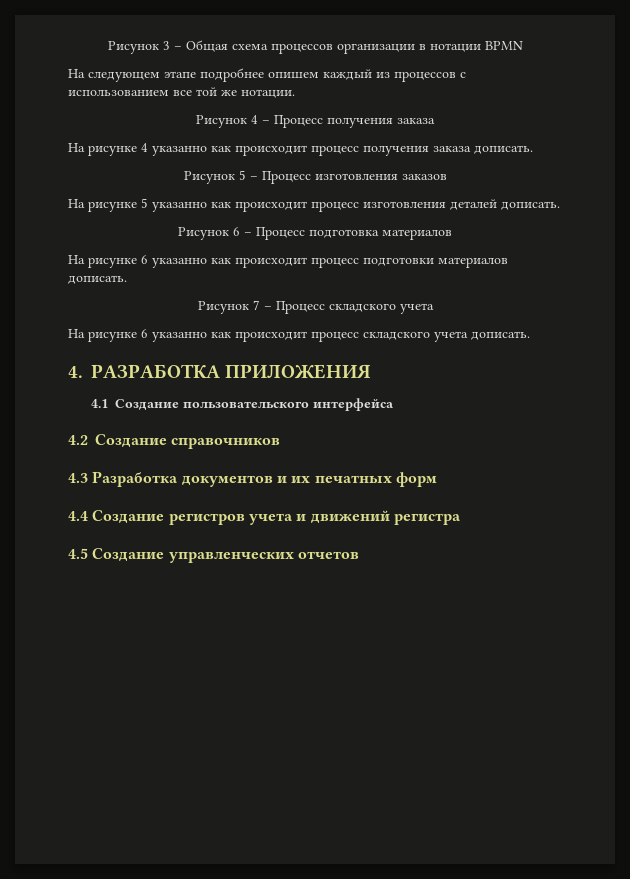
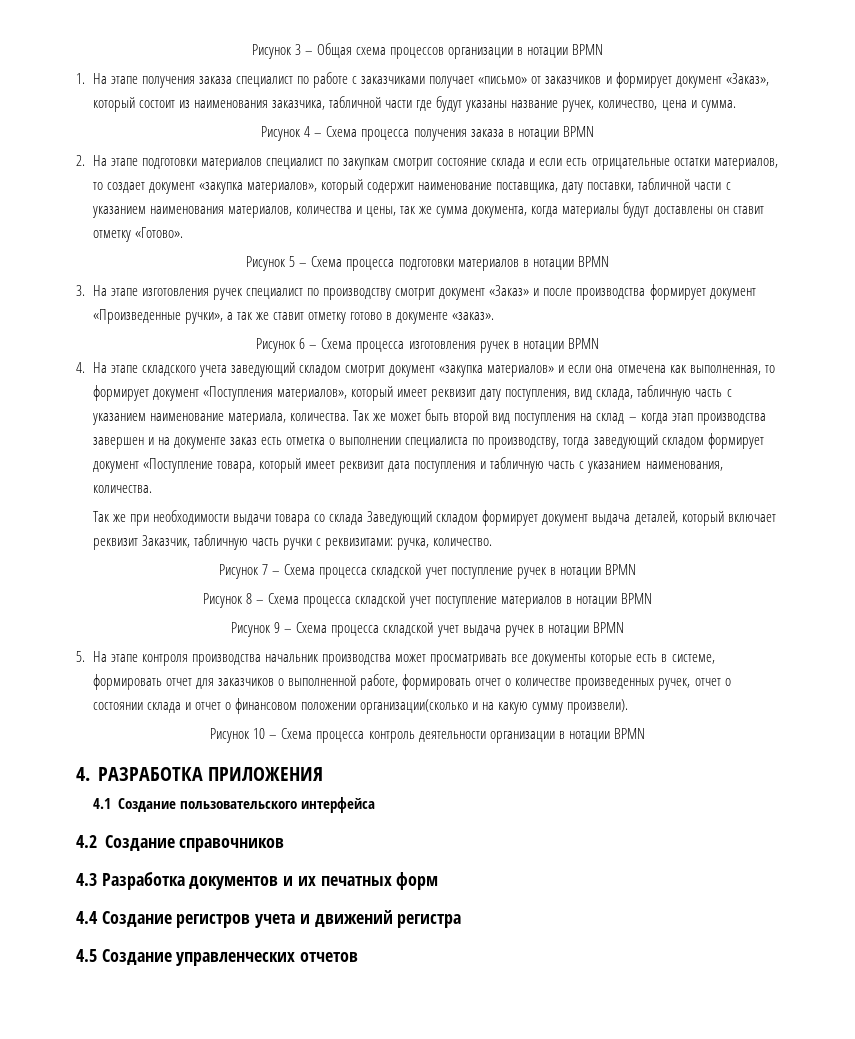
- На следующем этапе подробнее опишем каждый из процессов с использованием все той же нотации.
+ 1. На этапе получения заказа специалист по работе с заказчиками получает «письмо» от заказчиков и формирует документ «Заказ», который состоит из наименования заказчика, табличной части где будут указаны название ручек, количество, цена и сумма.
- Рисунок 4 – Процесс получения заказа
- На рисунке 4 указанно как происходит процесс получения заказа дописать.
- Рисунок 5 – Процесс изготовления заказов
- На рисунке 5 указанно как происходит процесс изготовления деталей дописать.
- Рисунок 6 – Процесс подготовка материалов
- На рисунке 6 указанно как происходит процесс подготовки материалов дописать.
- Рисунок 7 – Процесс складского учета
- На рисунке 6 указанно как происходит процесс складского учета дописать.
+ Рисунок 4 – Схема процесса получения заказа в нотации BPMN
+ 2. На этапе подготовки материалов специалист по закупкам смотрит состояние склада и если есть отрицательные остатки материалов, то создает документ «закупка материалов», который содержит наименование поставщика, дату поставки, табличной части с указанием наименования материалов, количества и цены, так же сумма документа, когда материалы будут доставлены он ставит отметку «Готово».
+ Рисунок 5 – Схема процесса подготовки материалов в нотации BPMN
+ 3. На этапе изготовления ручек специалист по производству смотрит документ «Заказ» и после производства формирует документ «Произведенные ручки», а так же ставит отметку готово в документе «заказ».
+ Рисунок 6 – Схема процесса изготовления ручек в нотации BPMN
+ 4. На этапе складского учета заведующий складом смотрит документ «закупка материалов» и если она отмечена как выполненная, то формирует документ «Поступления материалов», который имеет реквизит дату поступления, вид склада, табличную часть с указанием наименование материала, количества. Так же может быть второй вид поступления на склад – когда этап производства завершен и на документе заказ есть отметка о выполнении специалиста по производству, тогда заведующий складом формирует документ «Поступление товара, который имеет реквизит дата поступления и табличную часть с указанием наименования, количества.
+ Так же при необходимости выдачи товара со склада Заведующий складом формирует документ выдача деталей, который включает реквизит Заказчик, табличную часть ручки с реквизитами: ручка, количество.
+ Рисунок 7 – Схема процесса складской учет поступление ручек в нотации BPMN
+ Рисунок 8 – Схема процесса складской учет поступление материалов в нотации BPMN
+ Рисунок 9 – Схема процесса складской учет выдача ручек в нотации BPMN
+ 5. На этапе контроля производства начальник производства может просматривать все документы которые есть в системе, формировать отчет для заказчиков о выполненной работе, формировать отчет о количестве произведенных ручек, отчет о состоянии склада и отчет о финансовом положении организации(сколько и на какую сумму произвели).
+ Рисунок 10 – Схема процесса контроль деятельности организации в нотации BPMN

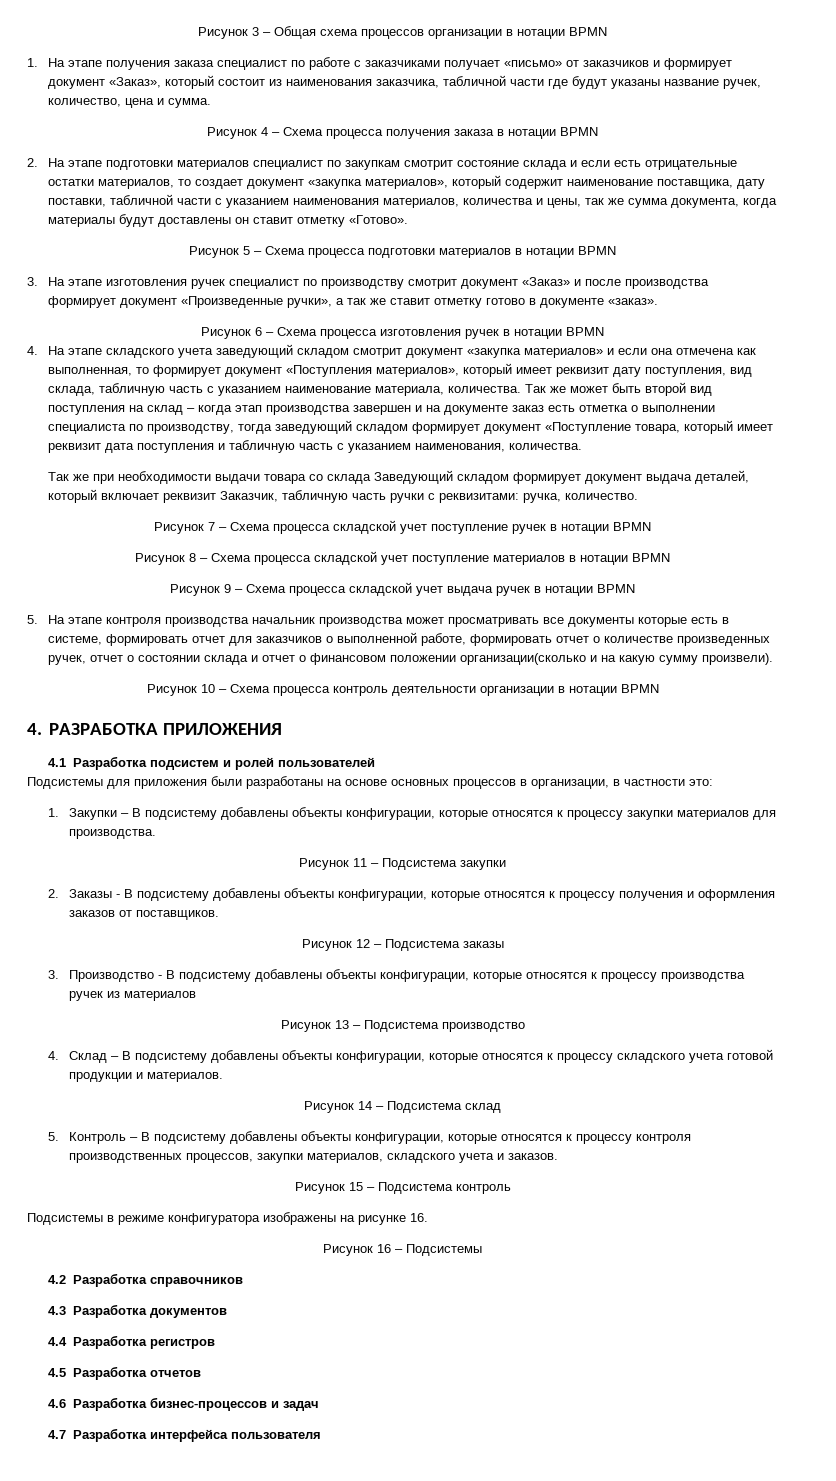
- 4.1 Создание пользовательского интерфейса
- 4.2 Создание справочников
- 4.3 Разработка документов и их печатных форм
- 4.4 Создание регистров учета и движений регистра
- 4.5 Создание управленческих отчетов
+ 4.1 Разработка подсистем и ролей пользователей
+ Подсистемы для приложения были разработаны на основе основных процессов в организации, в частности это:
+ 1. Закупки – В подсистему добавлены объекты конфигурации, которые относятся к процессу закупки материалов для производства.
+ Рисунок 11 – Подсистема закупки
+ 2. Заказы - В подсистему добавлены объекты конфигурации, которые относятся к процессу получения и оформления заказов от поставщиков.
+ Рисунок 12 – Подсистема заказы
+ 3. Производство - В подсистему добавлены объекты конфигурации, которые относятся к процессу производства ручек из материалов
+ Рисунок 13 – Подсистема производство
+ 4. Склад – В подсистему добавлены объекты конфигурации, которые относятся к процессу складского учета готовой продукции и материалов.
+ Рисунок 14 – Подсистема склад
+ 5. Контроль – В подсистему добавлены объекты конфигурации, которые относятся к процессу контроля производственных процессов, закупки материалов, складского учета и заказов.
+ Рисунок 15 – Подсистема контроль
+ Подсистемы в режиме конфигуратора изображены на рисунке 16.
+ Рисунок 16 – Подсистемы
+ 4.2 Разработка справочников
+ 4.3 Разработка документов
+ 4.4 Разработка регистров
+ 4.5 Разработка отчетов
+ 4.6 Разработка бизнес-процессов и задач
+ 4.7 Разработка интерфейса пользователя

